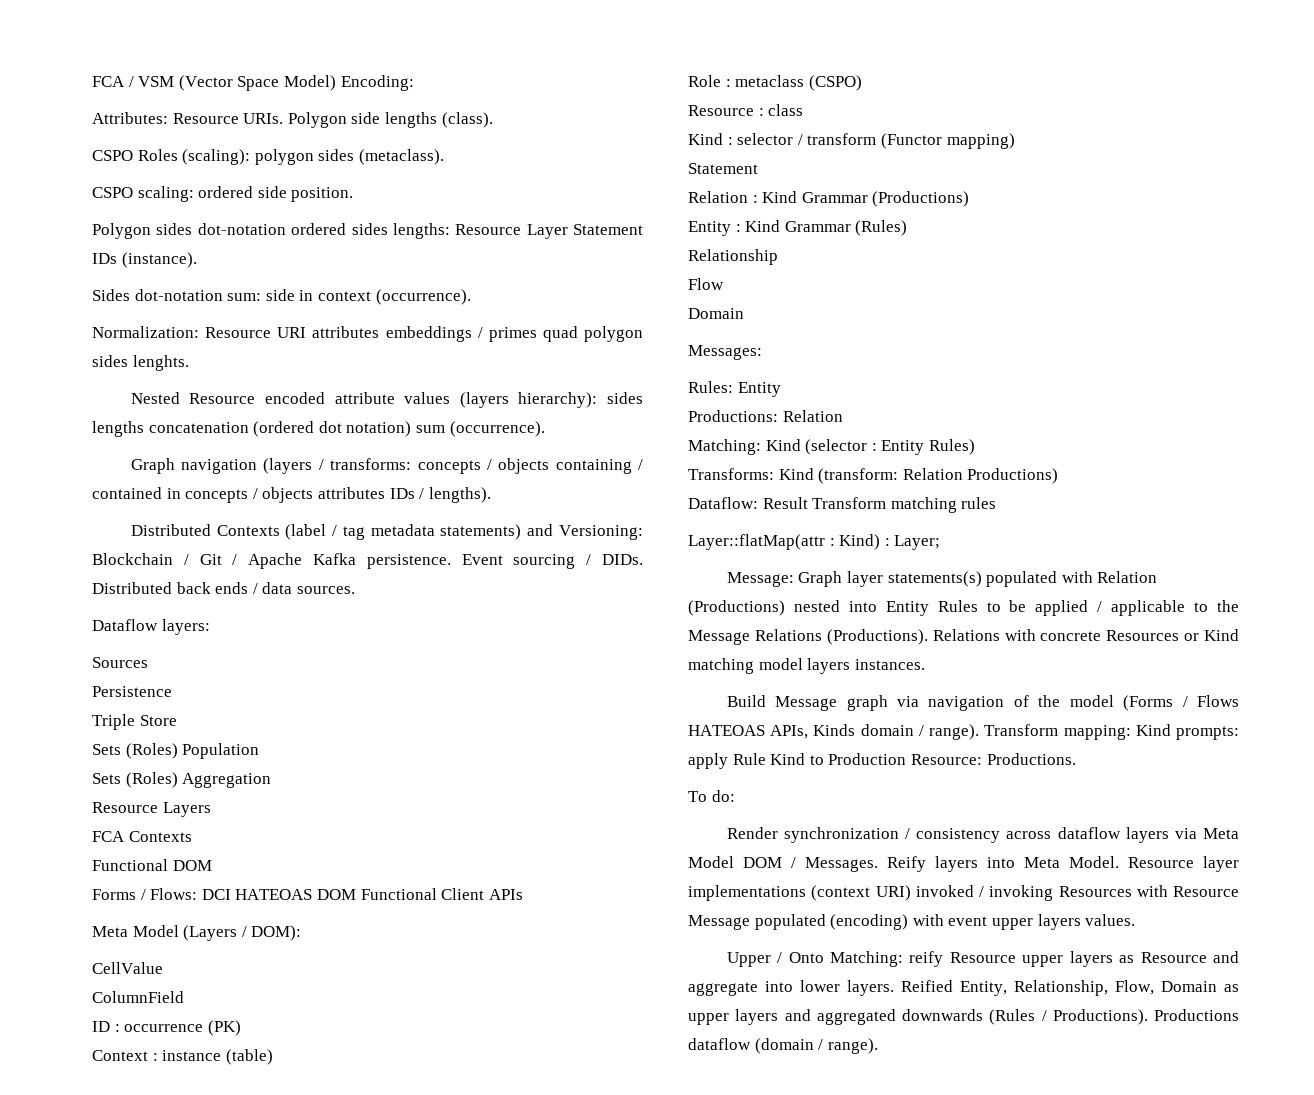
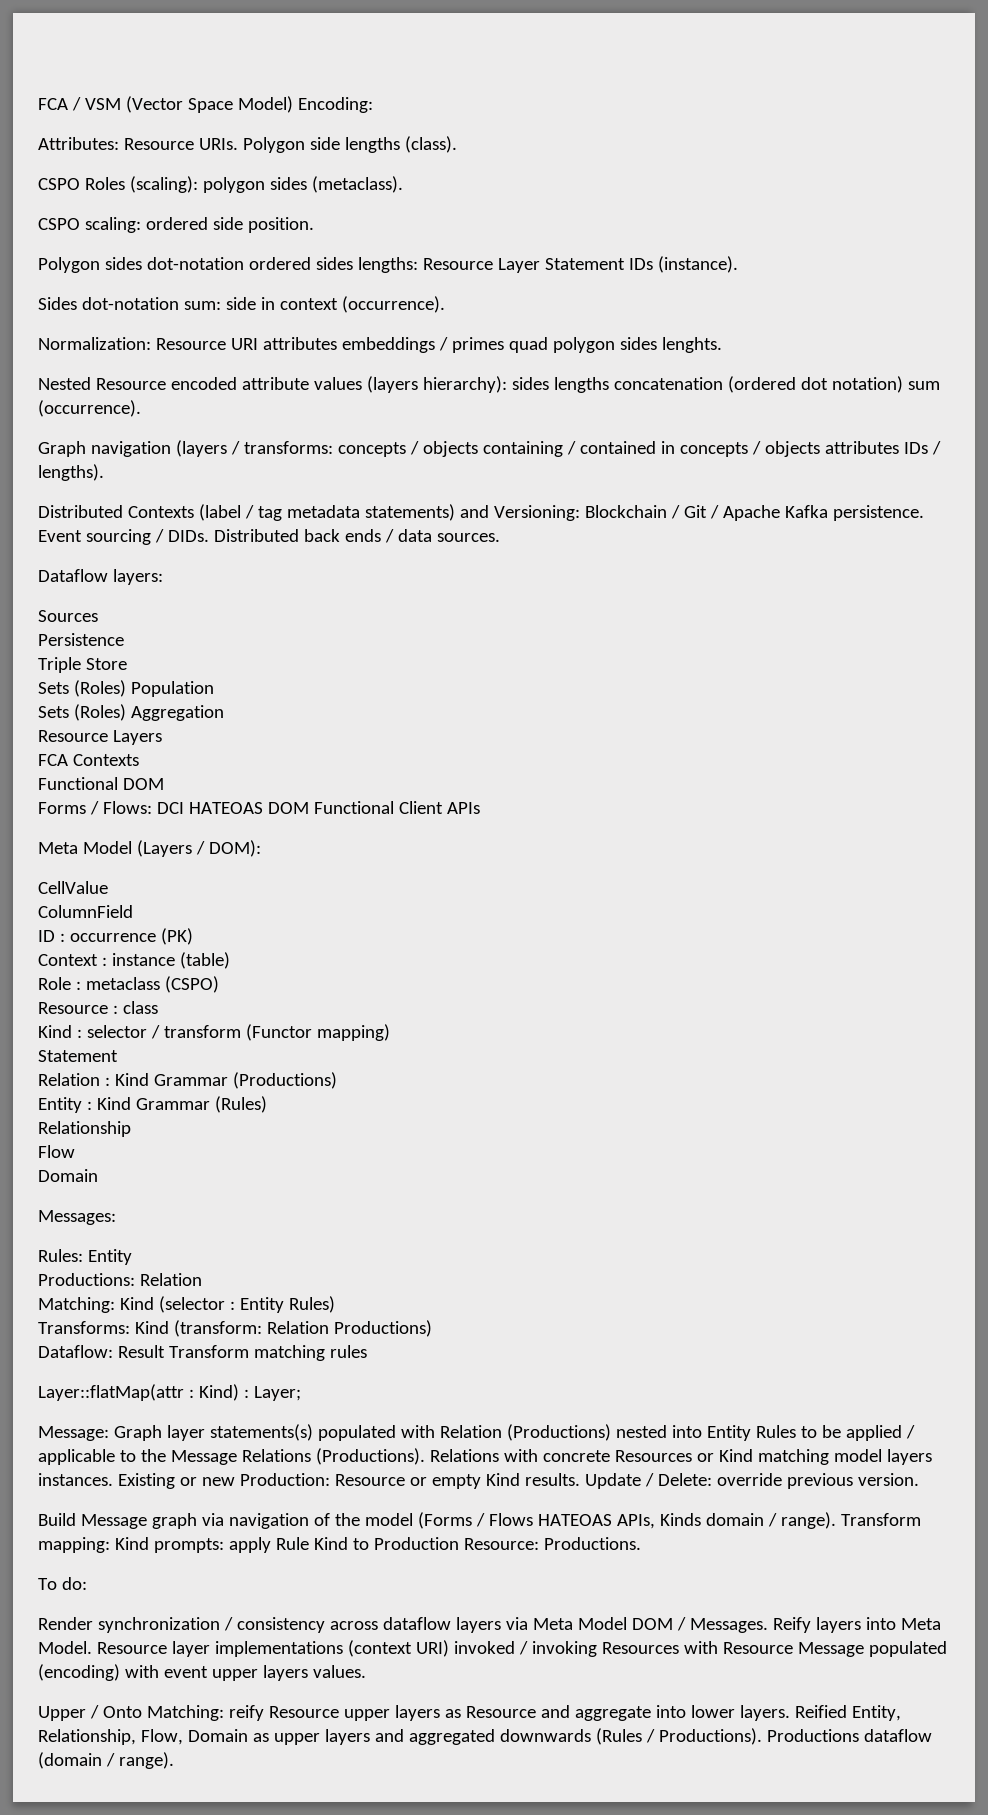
+ Existing or new Production: Resource or empty Kind results. Update / Delete: override previous version.

